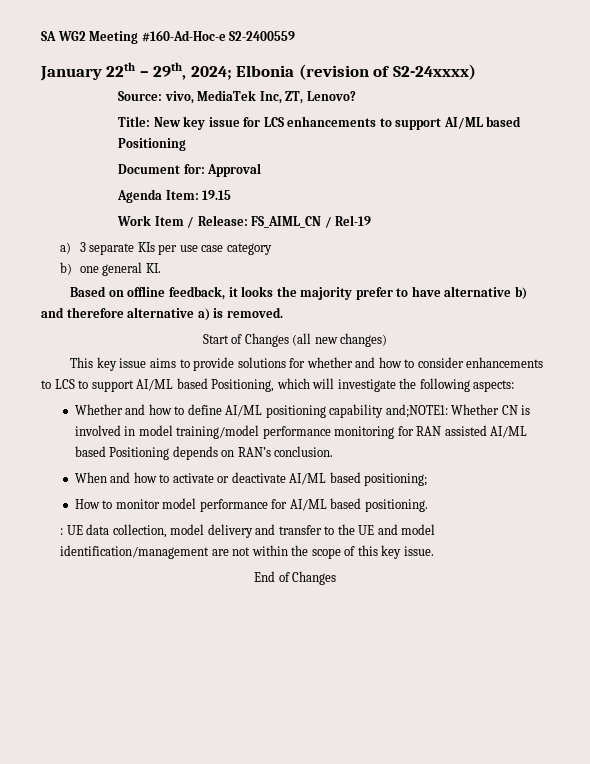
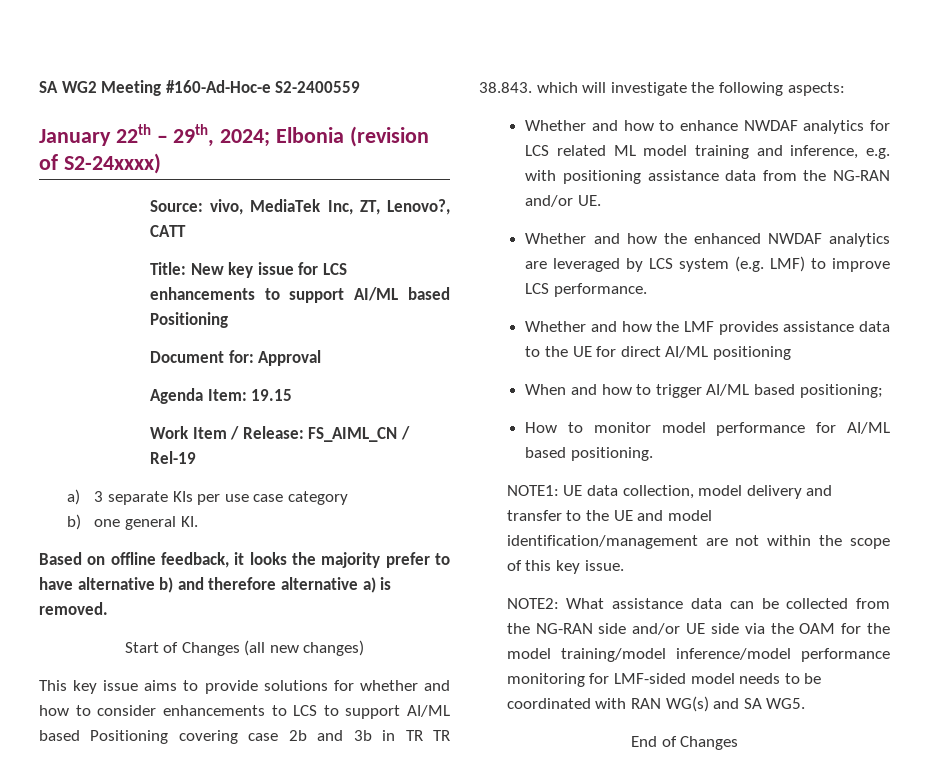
- Source: vivo, MediaTek Inc, ZT, Lenovo?
+ Source: vivo, MediaTek Inc, ZT, Lenovo?, CATT
- This key issue aims to provide solutions for whether and how to consider enhancements to LCS to support AI/ML based Positioning, which will investigate the following aspects:
+ This key issue aims to provide solutions for whether and how to consider enhancements to LCS to support AI/ML based Positioning covering case 2b and 3b in TR TR 38.843. which will investigate the following aspects:
- Whether and how to define AI/ML positioning capability and;NOTE1: Whether CN is involved in model training/model performance monitoring for RAN assisted AI/ML based Positioning depends on RAN’s conclusion.
+ Whether and how to enhance NWDAF analytics for LCS related ML model training and inference, e.g. with positioning assistance data from the NG-RAN and/or UE.
+ Whether and how the enhanced NWDAF analytics are leveraged by LCS system (e.g. LMF) to improve LCS performance.
+ Whether and how the LMF provides assistance data to the UE for direct AI/ML positioning
- When and how to activate or deactivate AI/ML based positioning;
+ When and how to trigger AI/ML based positioning;
- : UE data collection, model delivery and transfer to the UE and model identification/management are not within the scope of this key issue.
+ NOTE1: UE data collection, model delivery and transfer to the UE and model identification/management are not within the scope of this key issue.
+ NOTE2: What assistance data can be collected from the NG-RAN side and/or UE side via the OAM for the model training/model inference/model performance monitoring for LMF-sided model needs to be coordinated with RAN WG(s) and SA WG5.

